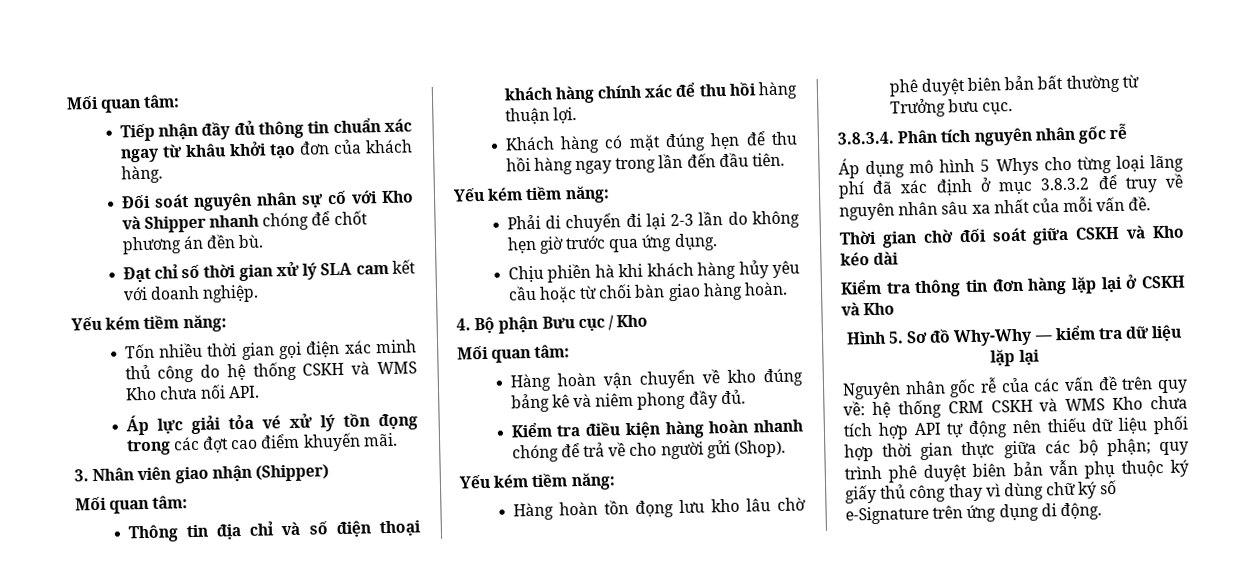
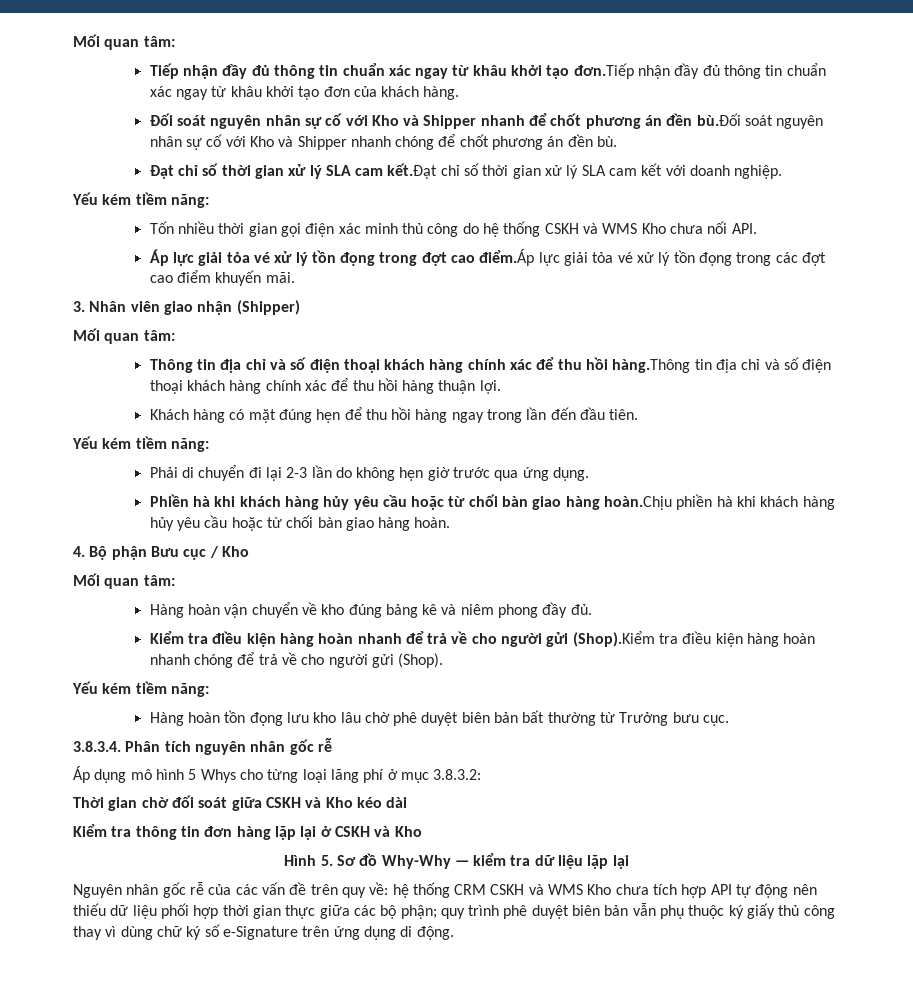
- Tiếp nhận đầy đủ thông tin chuẩn xác ngay từ khâu khởi tạo đơn của khách hàng.
+ Tiếp nhận đầy đủ thông tin chuẩn xác ngay từ khâu khởi tạo đơn.Tiếp nhận đầy đủ thông tin chuẩn xác ngay từ khâu khởi tạo đơn của khách hàng.
- Đối soát nguyên nhân sự cố với Kho và Shipper nhanh chóng để chốt phương án đền bù.
+ Đối soát nguyên nhân sự cố với Kho và Shipper nhanh để chốt phương án đền bù.Đối soát nguyên nhân sự cố với Kho và Shipper nhanh chóng để chốt phương án đền bù.
- Đạt chỉ số thời gian xử lý SLA cam kết với doanh nghiệp.
+ Đạt chỉ số thời gian xử lý SLA cam kết.Đạt chỉ số thời gian xử lý SLA cam kết với doanh nghiệp.
- Áp lực giải tỏa vé xử lý tồn đọng trong các đợt cao điểm khuyến mãi.
+ Áp lực giải tỏa vé xử lý tồn đọng trong đợt cao điểm.Áp lực giải tỏa vé xử lý tồn đọng trong các đợt cao điểm khuyến mãi.
- Thông tin địa chỉ và số điện thoại khách hàng chính xác để thu hồi hàng thuận lợi.
+ Thông tin địa chỉ và số điện thoại khách hàng chính xác để thu hồi hàng.Thông tin địa chỉ và số điện thoại khách hàng chính xác để thu hồi hàng thuận lợi.
- Chịu phiền hà khi khách hàng hủy yêu cầu hoặc từ chối bàn giao hàng hoàn.
+ Phiền hà khi khách hàng hủy yêu cầu hoặc từ chối bàn giao hàng hoàn.Chịu phiền hà khi khách hàng hủy yêu cầu hoặc từ chối bàn giao hàng hoàn.
- Kiểm tra điều kiện hàng hoàn nhanh chóng để trả về cho người gửi (Shop).
+ Kiểm tra điều kiện hàng hoàn nhanh để trả về cho người gửi (Shop).Kiểm tra điều kiện hàng hoàn nhanh chóng để trả về cho người gửi (Shop).
- Áp dụng mô hình 5 Whys cho từng loại lãng phí đã xác định ở mục 3.8.3.2 để truy về nguyên nhân sâu xa nhất của mỗi vấn đề.
+ Áp dụng mô hình 5 Whys cho từng loại lãng phí ở mục 3.8.3.2:

